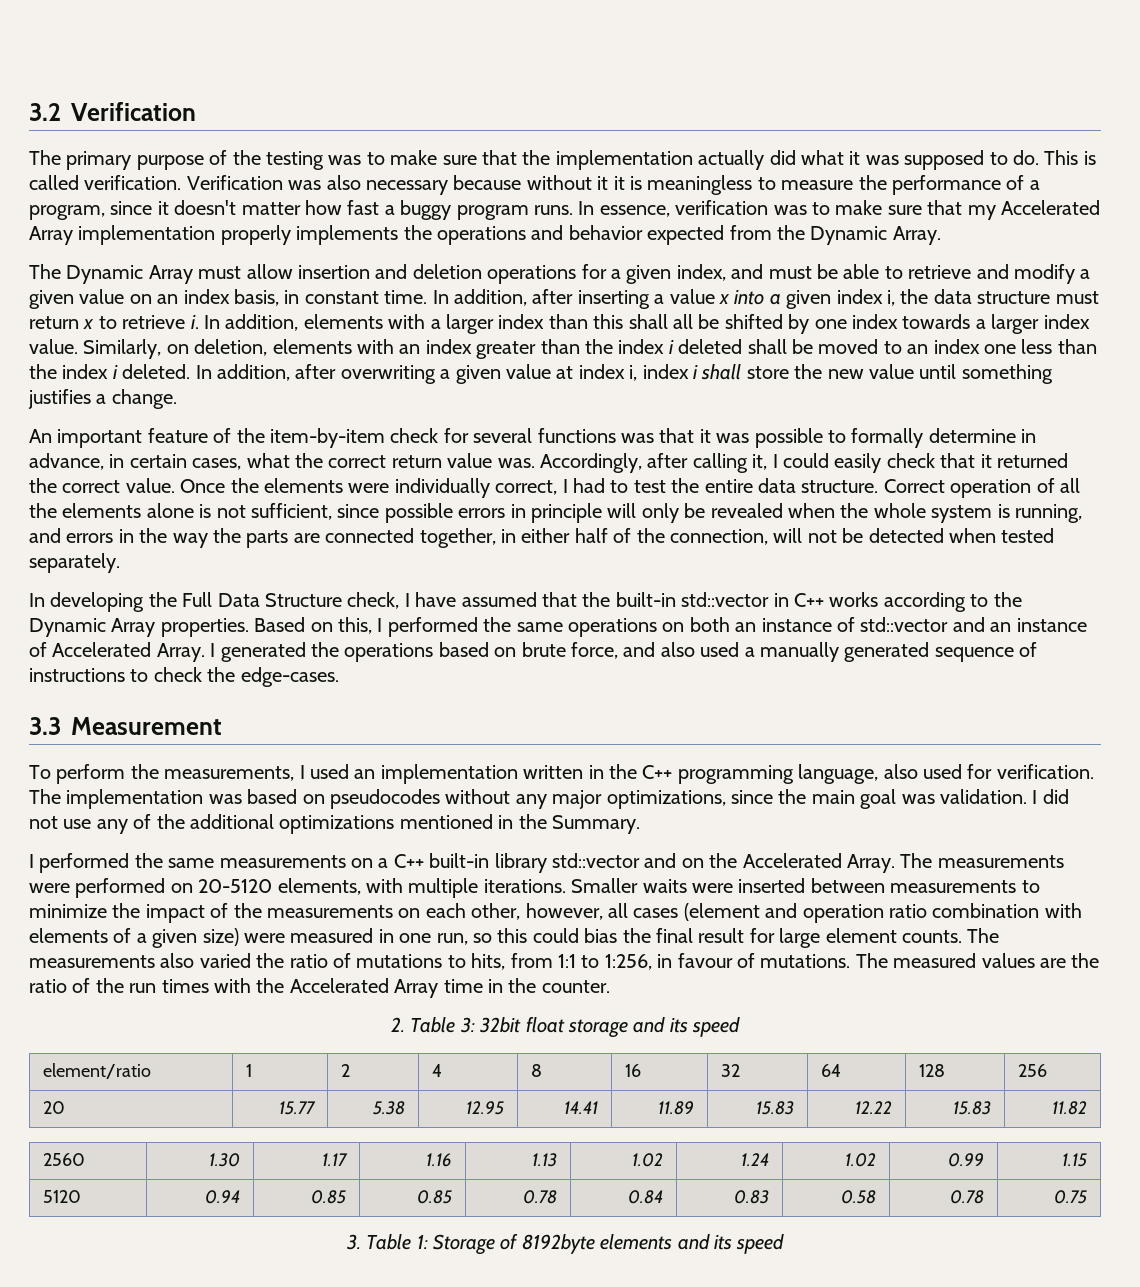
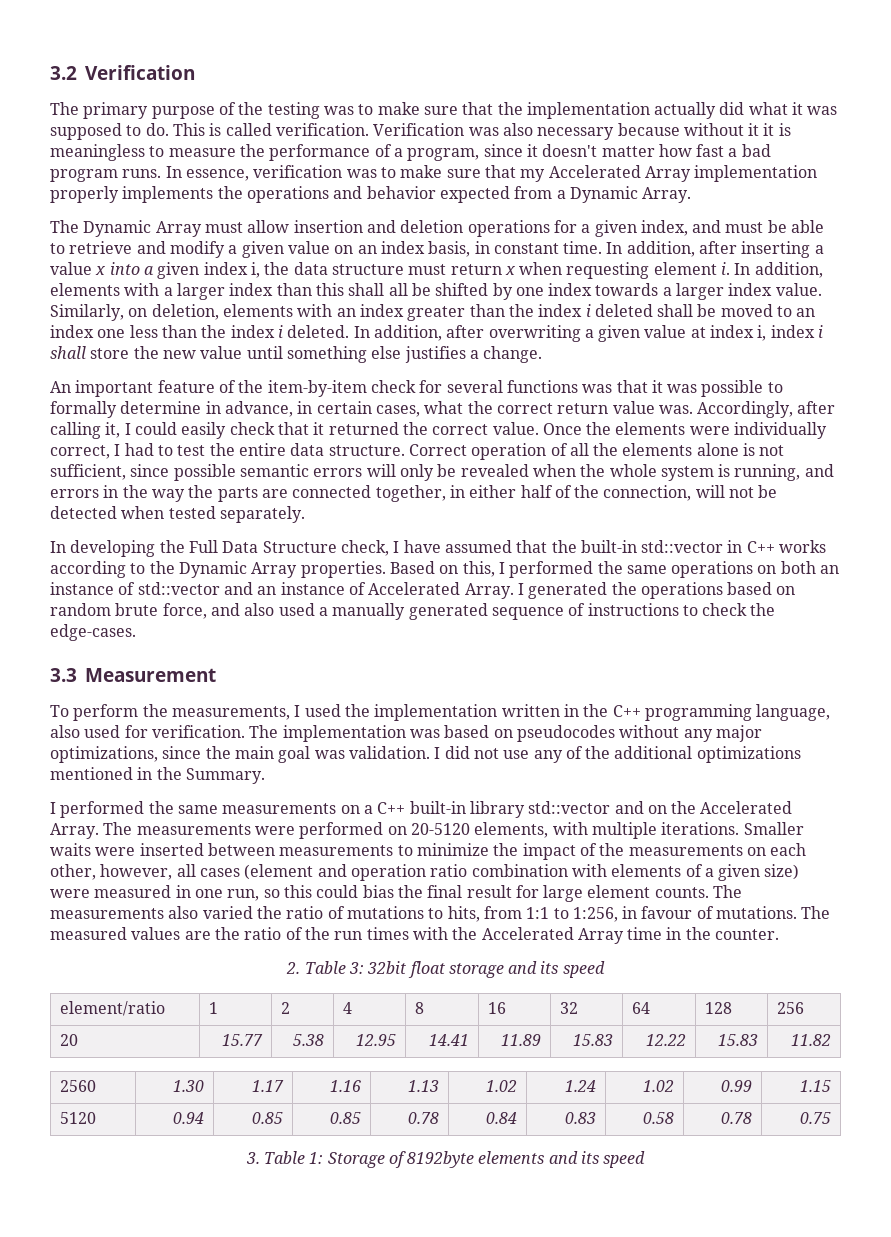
- Verification was also necessary because without it it is meaningless to measure the performance of a program, since it doesn't matter how fast a buggy program runs.
+ Verification was also necessary because without it it is meaningless to measure the performance of a program, since it doesn't matter how fast a bad program runs.
- In essence, verification was to make sure that my Accelerated Array implementation properly implements the operations and behavior expected from the Dynamic Array.
+ In essence, verification was to make sure that my Accelerated Array implementation properly implements the operations and behavior expected from a Dynamic Array.
- In addition, after inserting a value x into a given index i, the data structure must return x to retrieve i.
+ In addition, after inserting a value x into a given index i, the data structure must return x when requesting element i.
- In addition, after overwriting a given value at index i, index i shall store the new value until something justifies a change.
+ In addition, after overwriting a given value at index i, index i shall store the new value until something else justifies a change.
- Correct operation of all the elements alone is not sufficient, since possible errors in principle will only be revealed when the whole system is running, and errors in the way the parts are connected together, in either half of the connection, will not be detected when tested separately.
+ Correct operation of all the elements alone is not sufficient, since possible semantic errors will only be revealed when the whole system is running, and errors in the way the parts are connected together, in either half of the connection, will not be detected when tested separately.
- I generated the operations based on brute force, and also used a manually generated sequence of instructions to check the edge-cases.
+ I generated the operations based on random brute force, and also used a manually generated sequence of instructions to check the edge-cases.
- To perform the measurements, I used an implementation written in the C++ programming language, also used for verification.
+ To perform the measurements, I used the implementation written in the C++ programming language, also used for verification.

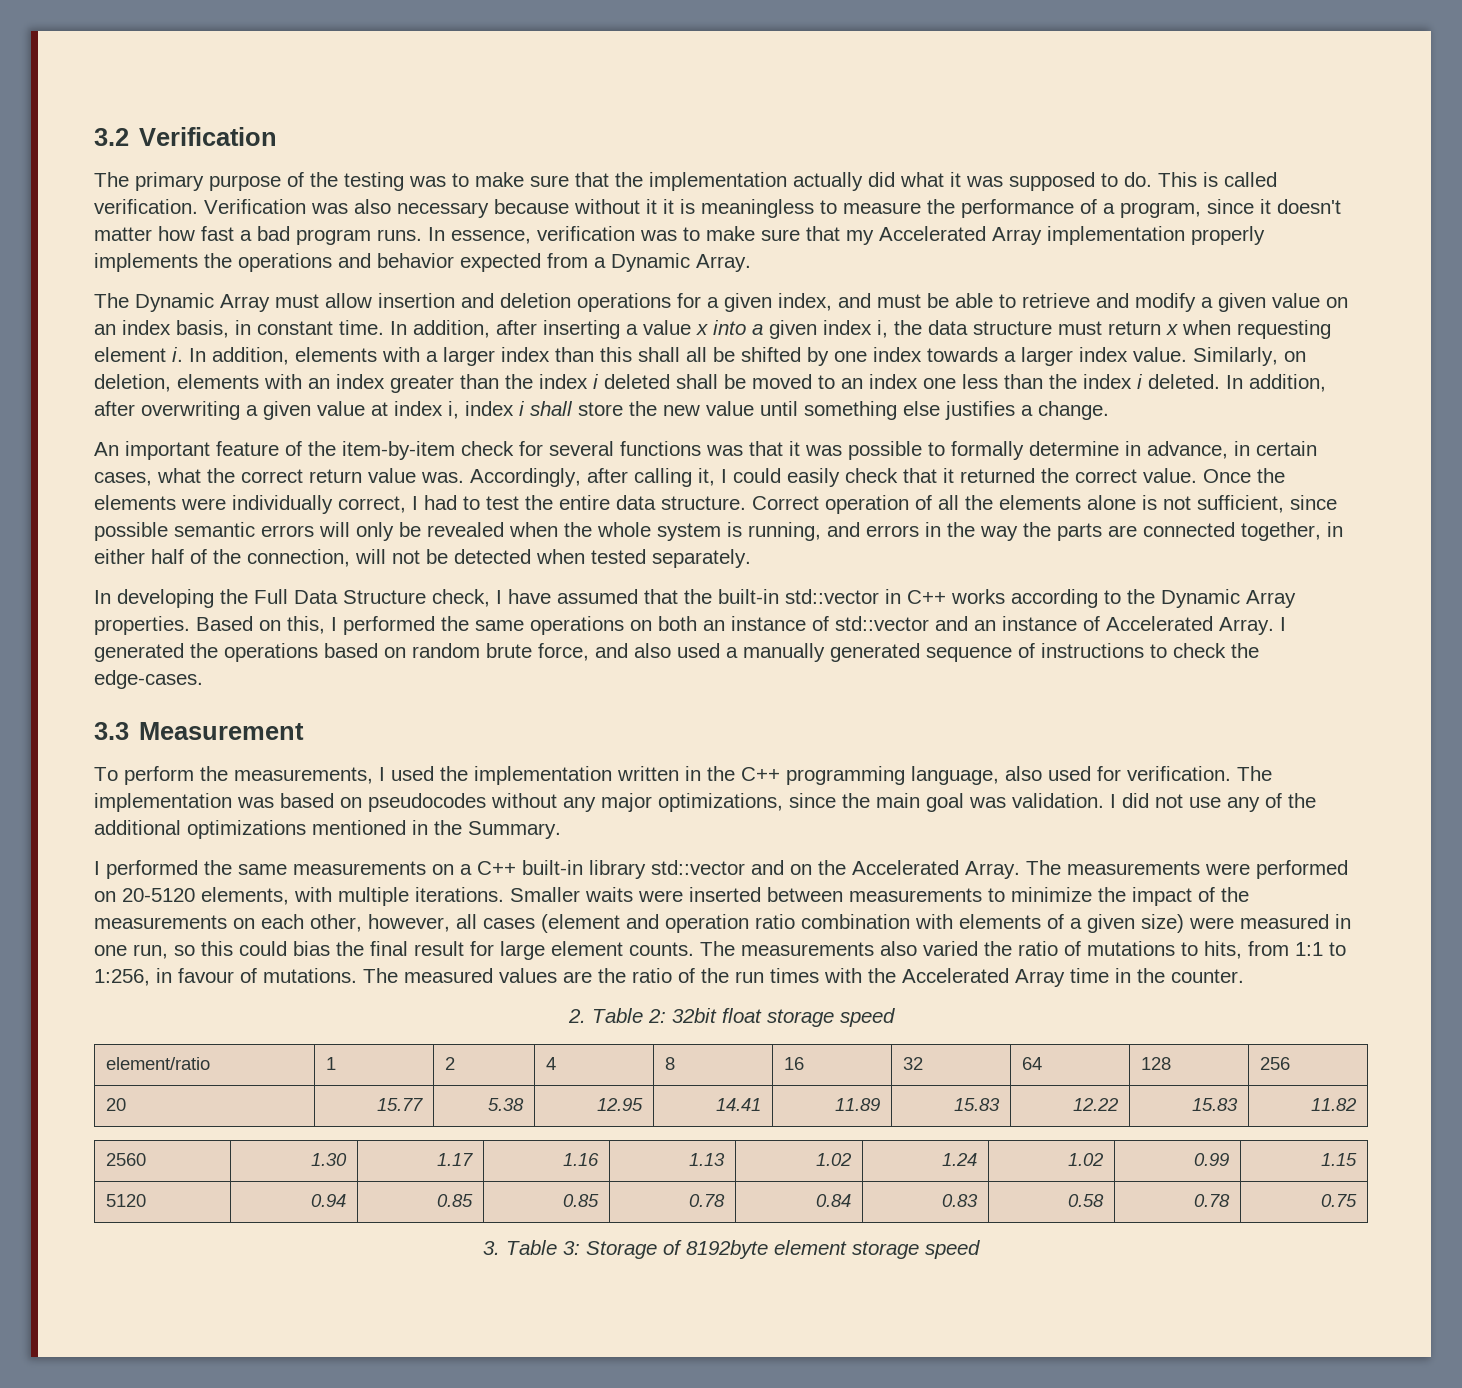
- 2. Table 3: 32bit float storage and its speed
+ 2. Table 2: 32bit float storage speed
- 3. Table 1: Storage of 8192byte elements and its speed
+ 3. Table 3: Storage of 8192byte element storage speed

